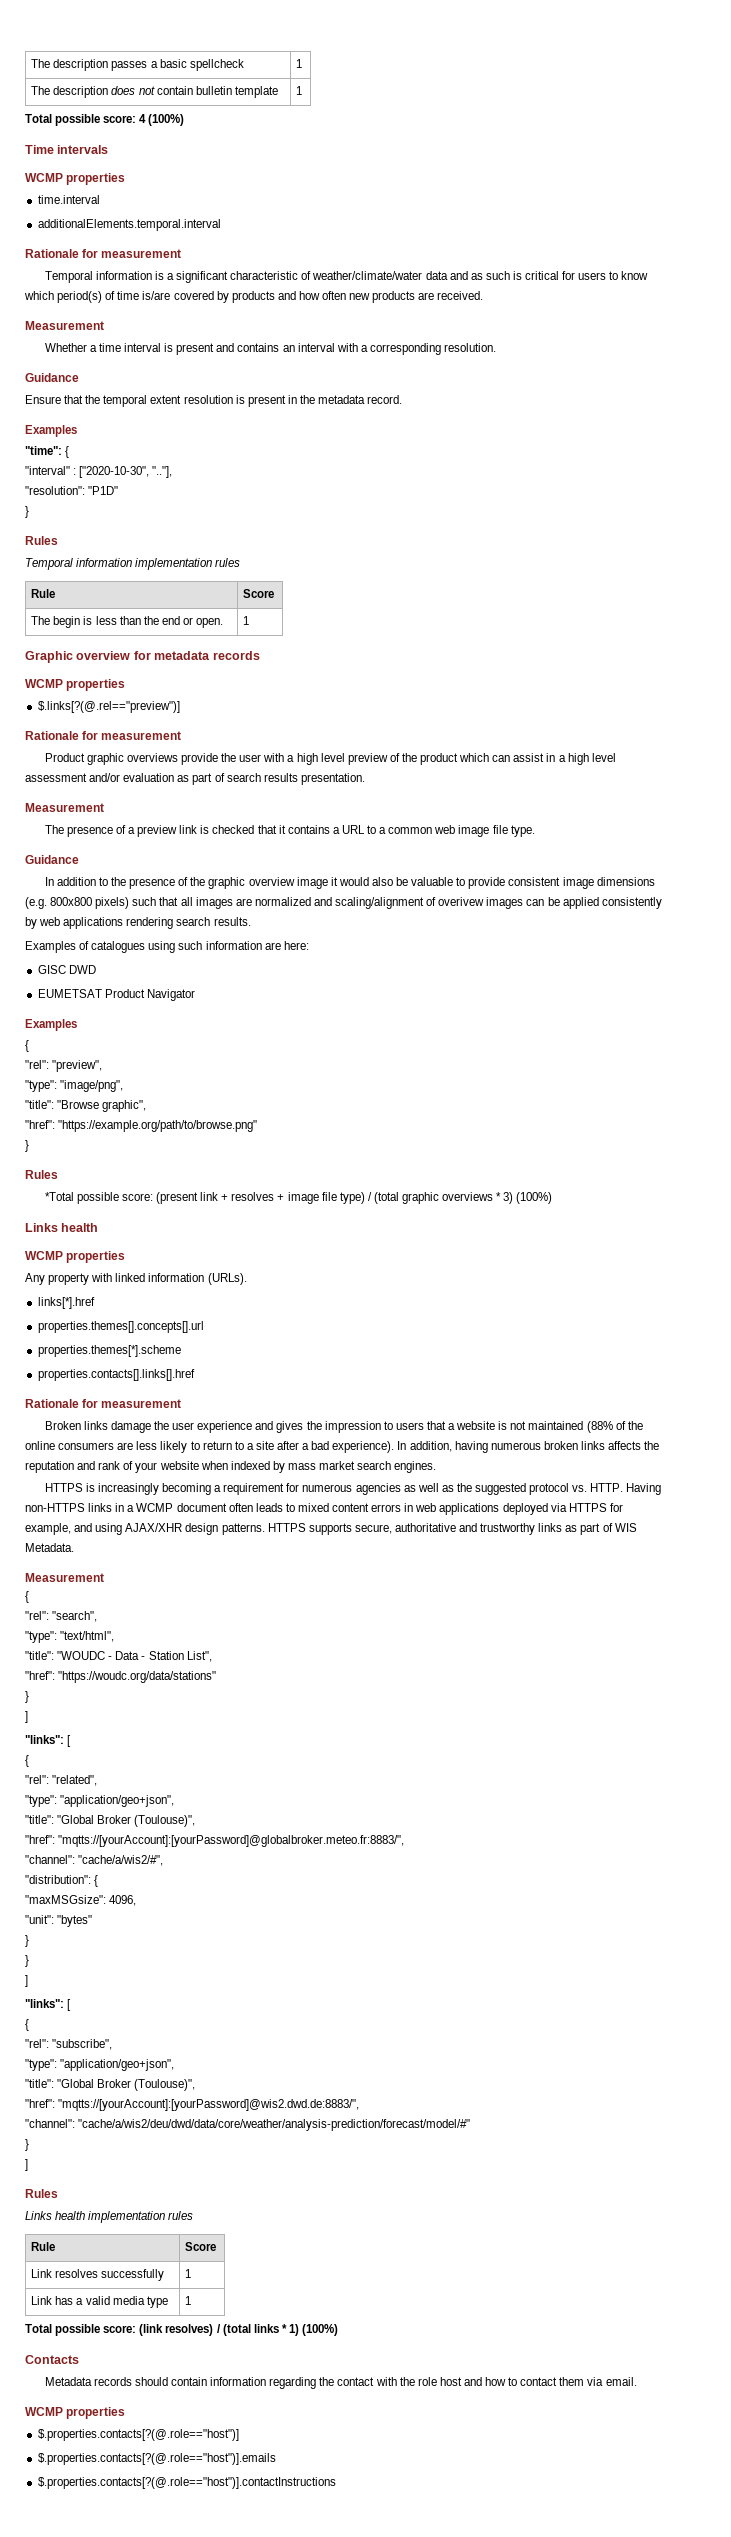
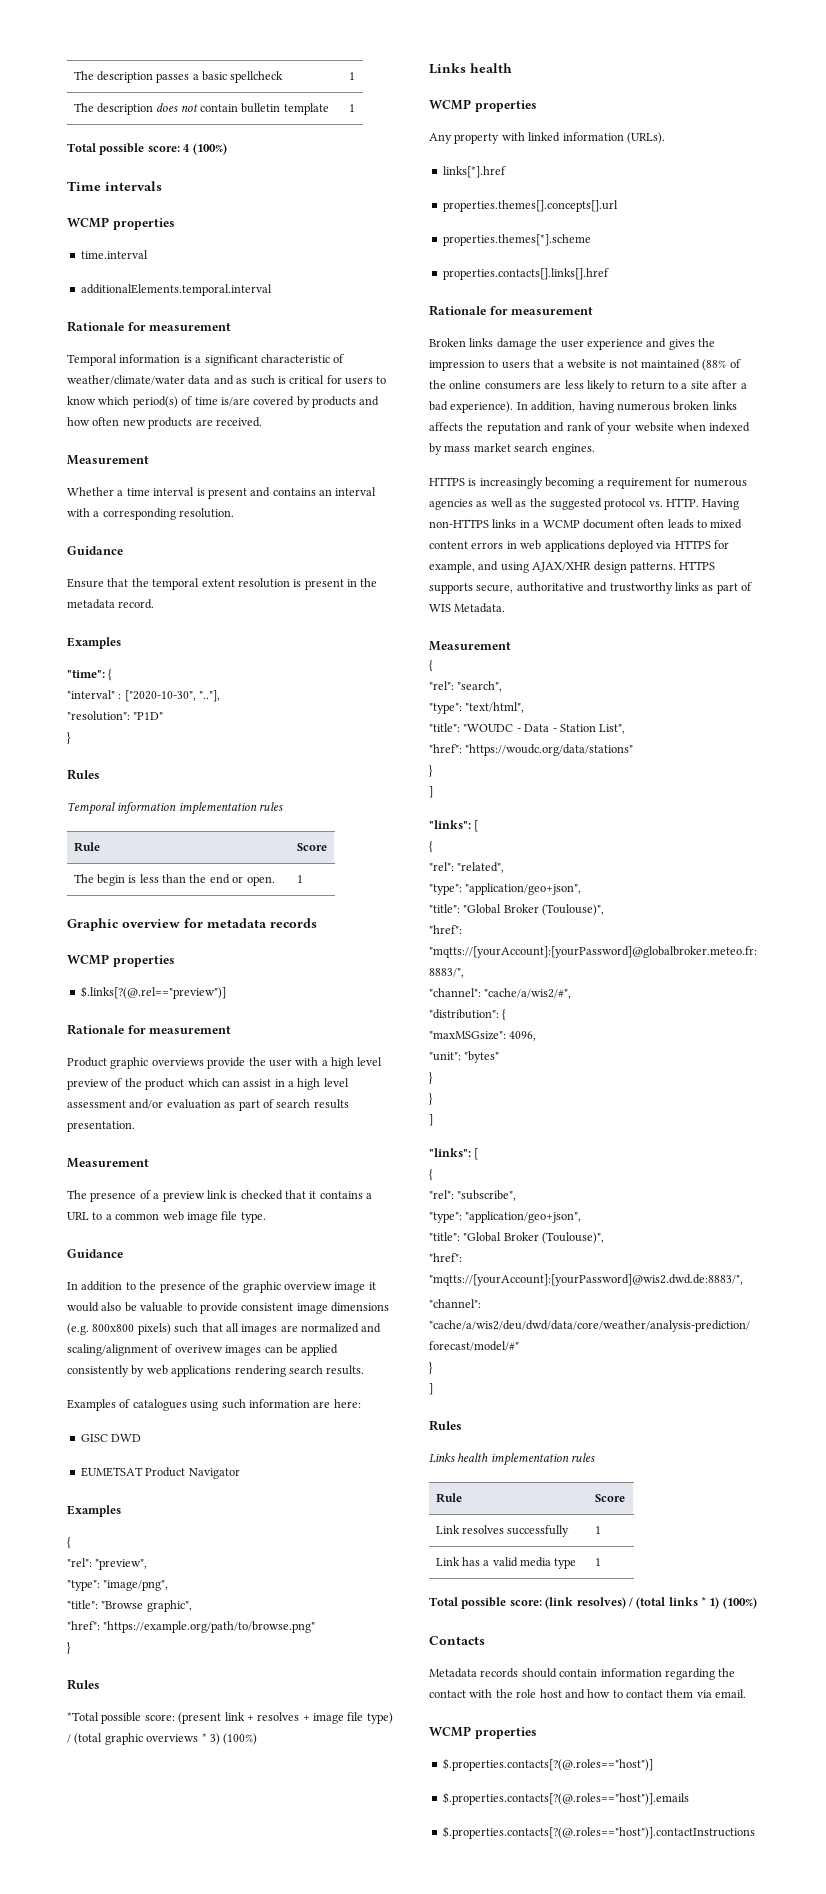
- $.properties.contacts[?(@.role=="host")]
- $.properties.contacts[?(@.role=="host")].emails
- $.properties.contacts[?(@.role=="host")].contactInstructions
+ $.properties.contacts[?(@.roles=="host")]
+ $.properties.contacts[?(@.roles=="host")].emails
+ $.properties.contacts[?(@.roles=="host")].contactInstructions

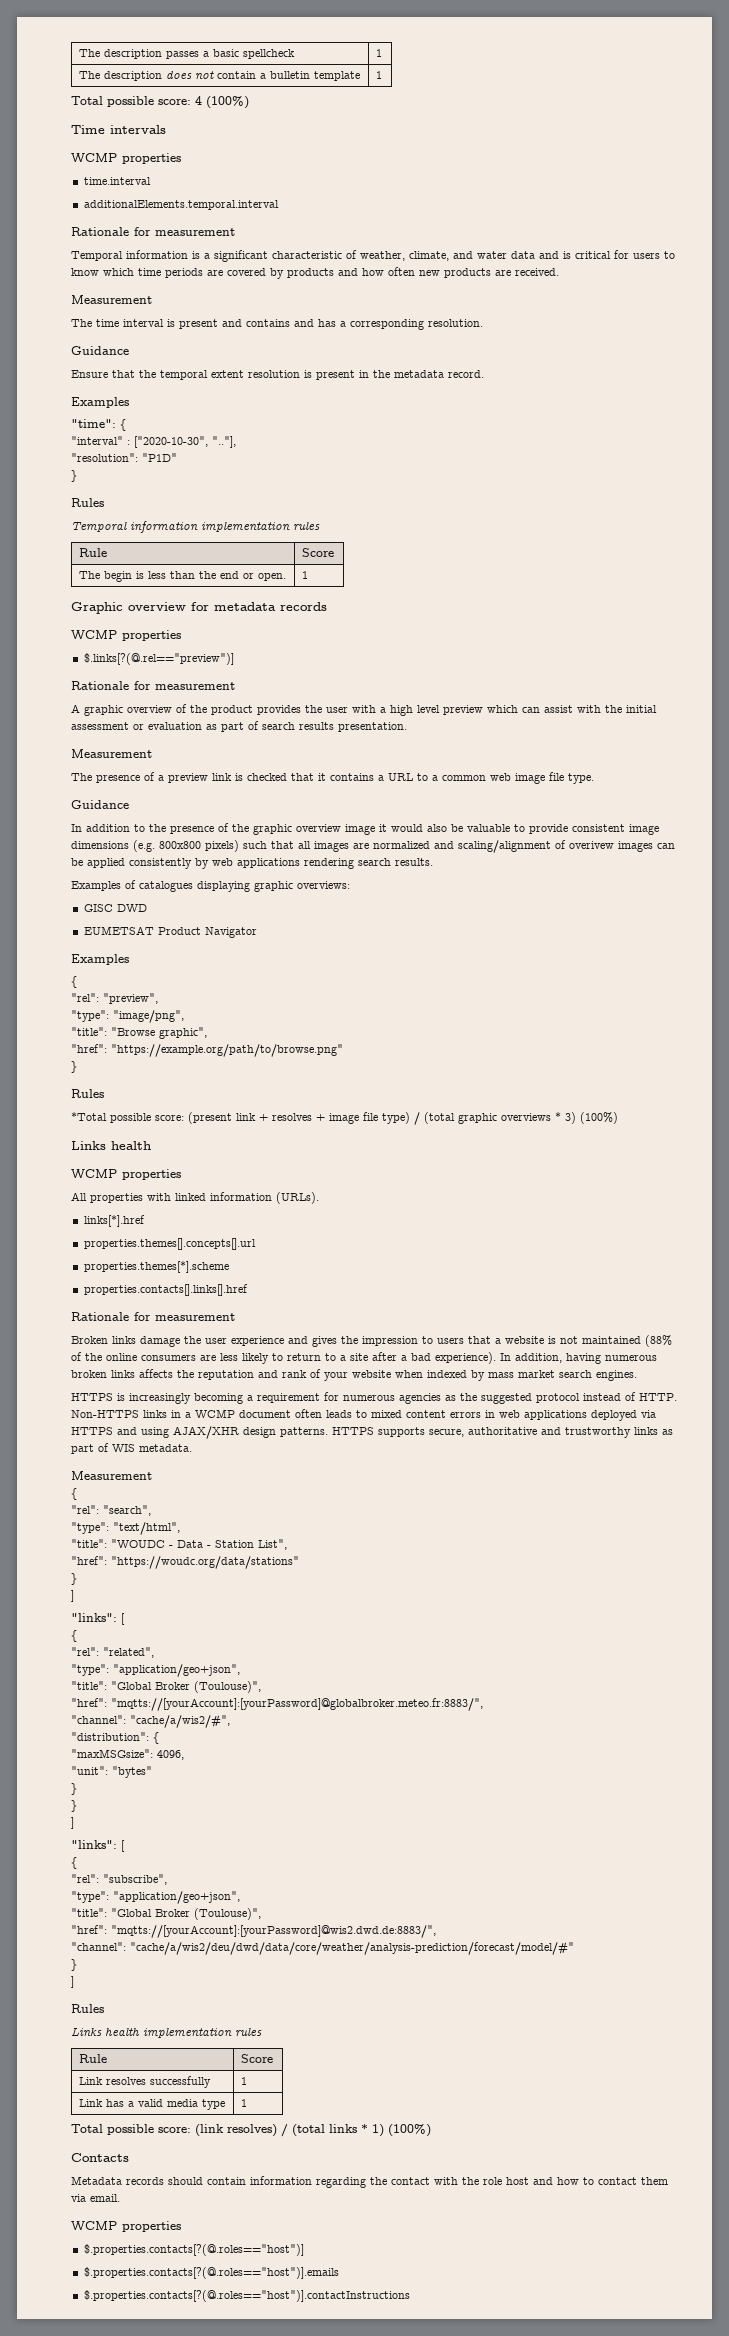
- The description does not contain bulletin template | 1
+ The description does not contain a bulletin template | 1
- Temporal information is a significant characteristic of weather/climate/water data and as such is critical for users to know which period(s) of time is/are covered by products and how often new products are received.
+ Temporal information is a significant characteristic of weather, climate, and water data and is critical for users to know which time periods are covered by products and how often new products are received.
- Whether a time interval is present and contains an interval with a corresponding resolution.
+ The time interval is present and contains and has a corresponding resolution.
- Product graphic overviews provide the user with a high level preview of the product which can assist in a high level assessment and/or evaluation as part of search results presentation.
+ A graphic overview of the product provides the user with a high level preview which can assist with the initial assessment or evaluation as part of search results presentation.
- Examples of catalogues using such information are here:
+ Examples of catalogues displaying graphic overviews:
- Any property with linked information (URLs).
+ All properties with linked information (URLs).
- HTTPS is increasingly becoming a requirement for numerous agencies as well as the suggested protocol vs. HTTP. Having non-HTTPS links in a WCMP document often leads to mixed content errors in web applications deployed via HTTPS for example, and using AJAX/XHR design patterns.
+ HTTPS is increasingly becoming a requirement for numerous agencies as the suggested protocol instead of HTTP. Non-HTTPS links in a WCMP document often leads to mixed content errors in web applications deployed via HTTPS and using AJAX/XHR design patterns.
- HTTPS supports secure, authoritative and trustworthy links as part of WIS Metadata.
+ HTTPS supports secure, authoritative and trustworthy links as part of WIS metadata.

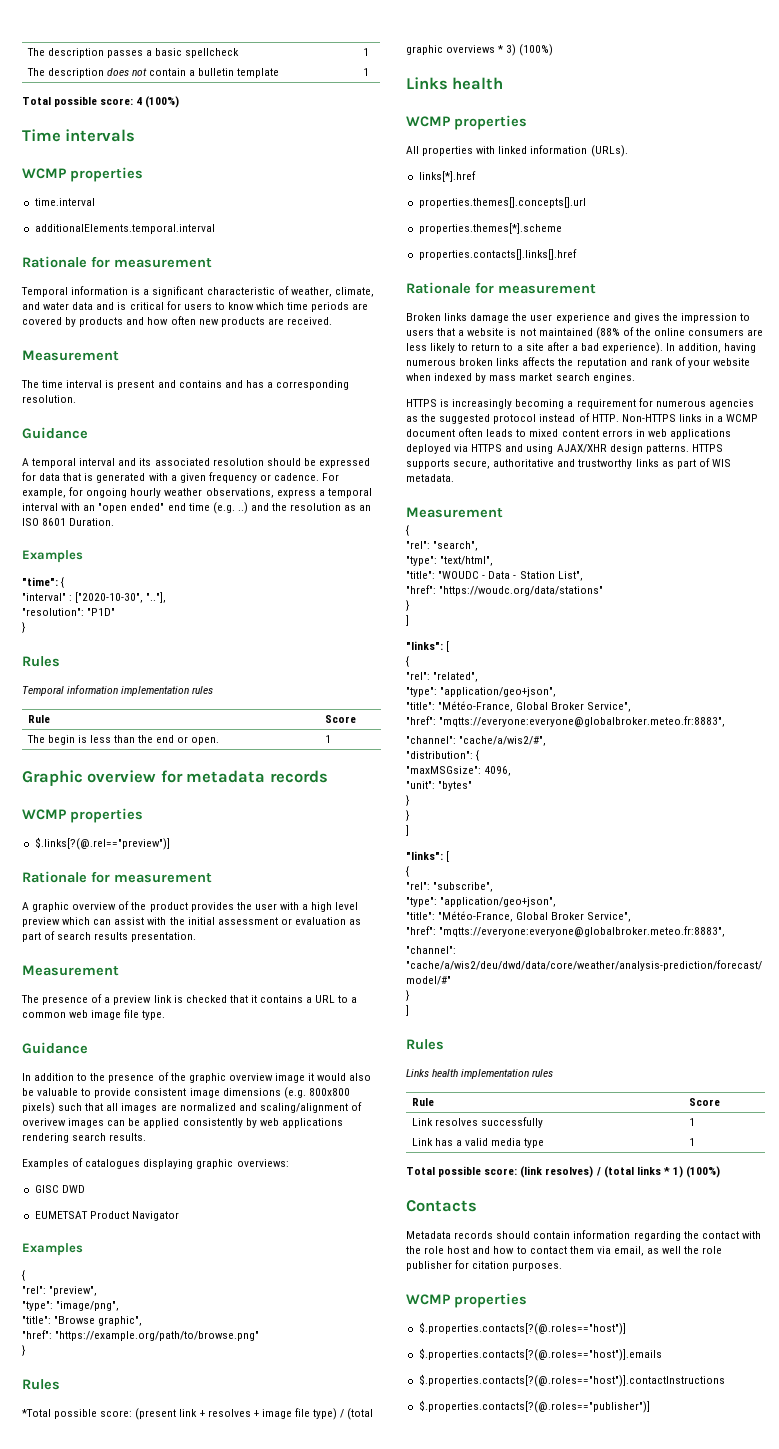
- Ensure that the temporal extent resolution is present in the metadata record.
+ A temporal interval and its associated resolution should be expressed for data that is generated with a given frequency or cadence. For example, for ongoing hourly weather observations, express a temporal interval with an "open ended" end time (e.g. ..) and the resolution as an ISO 8601 Duration.
  "rel": "related",
  "type": "application/geo+json",
- "title": "Global Broker (Toulouse)",
- "href": "mqtts://[yourAccount]:[yourPassword]@globalbroker.meteo.fr:8883/",
+ "title": "Météo-France, Global Broker Service",
+ "href": "mqtts://everyone:everyone@globalbroker.meteo.fr:8883",
  "rel": "subscribe",
  "type": "application/geo+json",
- "title": "Global Broker (Toulouse)",
- "href": "mqtts://[yourAccount]:[yourPassword]@wis2.dwd.de:8883/",
+ "title": "Météo-France, Global Broker Service",
+ "href": "mqtts://everyone:everyone@globalbroker.meteo.fr:8883",
- Metadata records should contain information regarding the contact with the role host and how to contact them via email.
+ Metadata records should contain information regarding the contact with the role host and how to contact them via email, as well the role publisher for citation purposes.
+ $.properties.contacts[?(@.roles=="publisher")]

